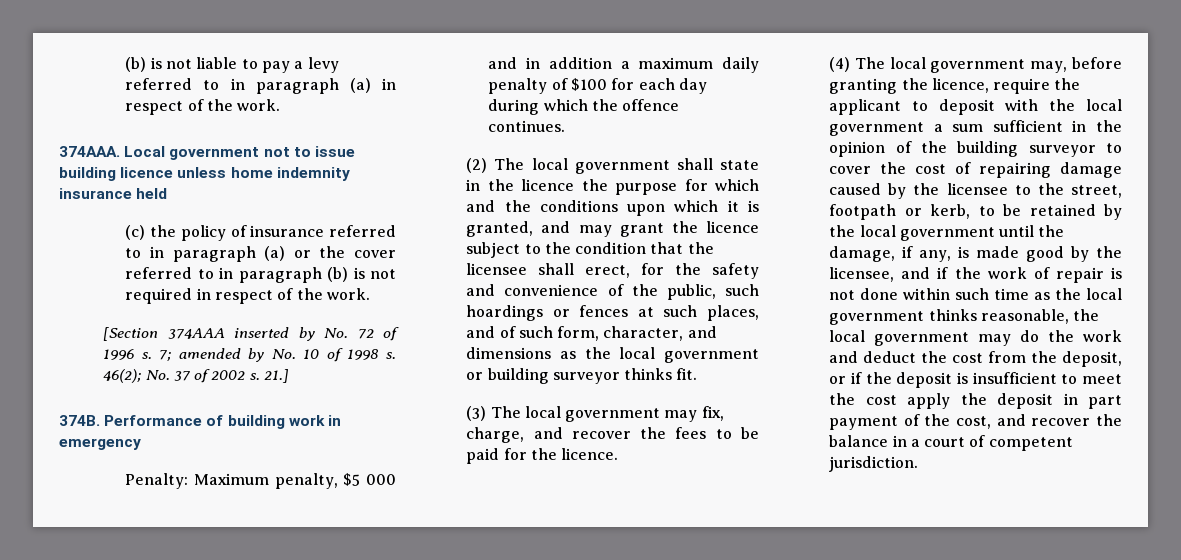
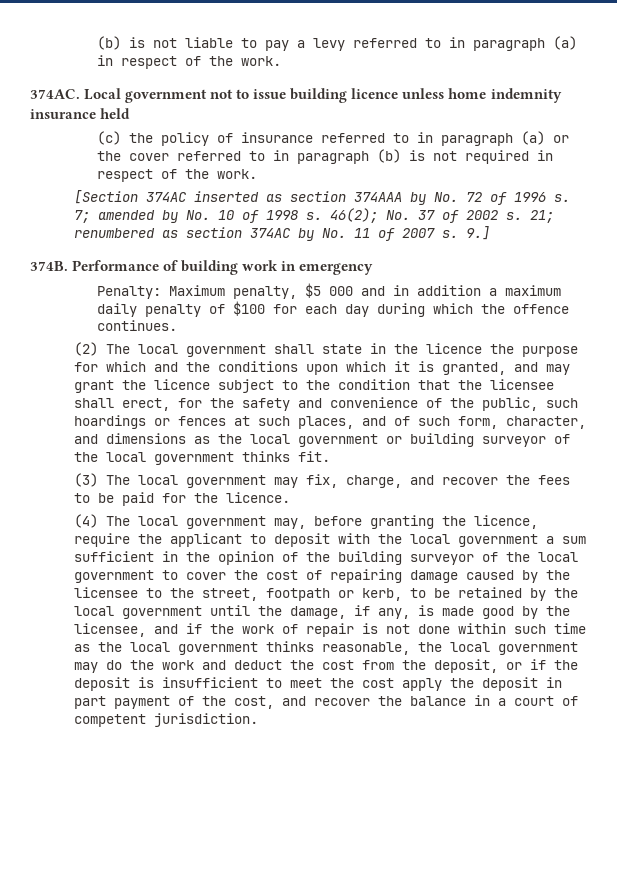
- 374AAA.
+ 374AC.
- [Section 374AAA inserted by No. 72 of 1996 s.
+ [Section 374AC inserted as section 374AAA by No. 72 of 1996 s.
- 21.]
+ 21; renumbered as section 374AC by No. 11 of 2007 s. 9.]
- (2) The local government shall state in the licence the purpose for which and the conditions upon which it is granted, and may grant the licence subject to the condition that the licensee shall erect, for the safety and convenience of the public, such hoardings or fences at such places, and of such form, character, and dimensions as the local government or building surveyor thinks fit.
+ (2) The local government shall state in the licence the purpose for which and the conditions upon which it is granted, and may grant the licence subject to the condition that the licensee shall erect, for the safety and convenience of the public, such hoardings or fences at such places, and of such form, character, and dimensions as the local government or building surveyor of the local government thinks fit.
- (4) The local government may, before granting the licence, require the applicant to deposit with the local government a sum sufficient in the opinion of the building surveyor to cover the cost of repairing damage caused by the licensee to the street, footpath or kerb, to be retained by the local government until the damage, if any, is made good by the licensee, and if the work of repair is not done within such time as the local government thinks reasonable, the local government may do the work and deduct the cost from the deposit, or if the deposit is insufficient to meet the cost apply the deposit in part payment of the cost, and recover the balance in a court of competent jurisdiction.
+ (4) The local government may, before granting the licence, require the applicant to deposit with the local government a sum sufficient in the opinion of the building surveyor of the local government to cover the cost of repairing damage caused by the licensee to the street, footpath or kerb, to be retained by the local government until the damage, if any, is made good by the licensee, and if the work of repair is not done within such time as the local government thinks reasonable, the local government may do the work and deduct the cost from the deposit, or if the deposit is insufficient to meet the cost apply the deposit in part payment of the cost, and recover the balance in a court of competent jurisdiction.

